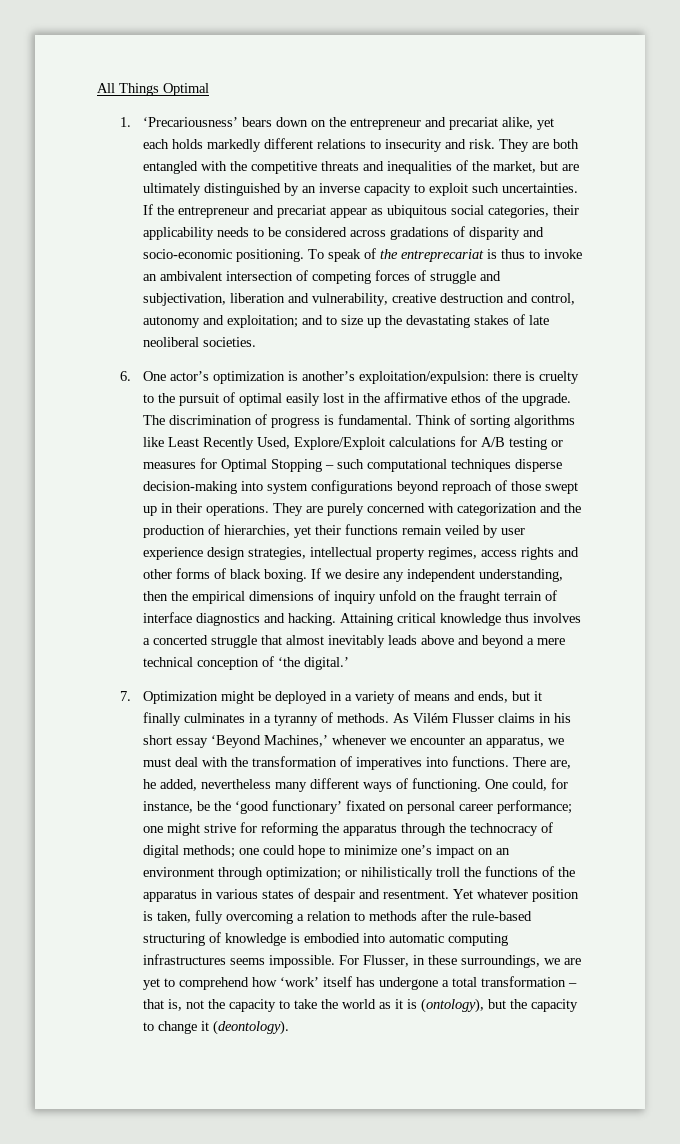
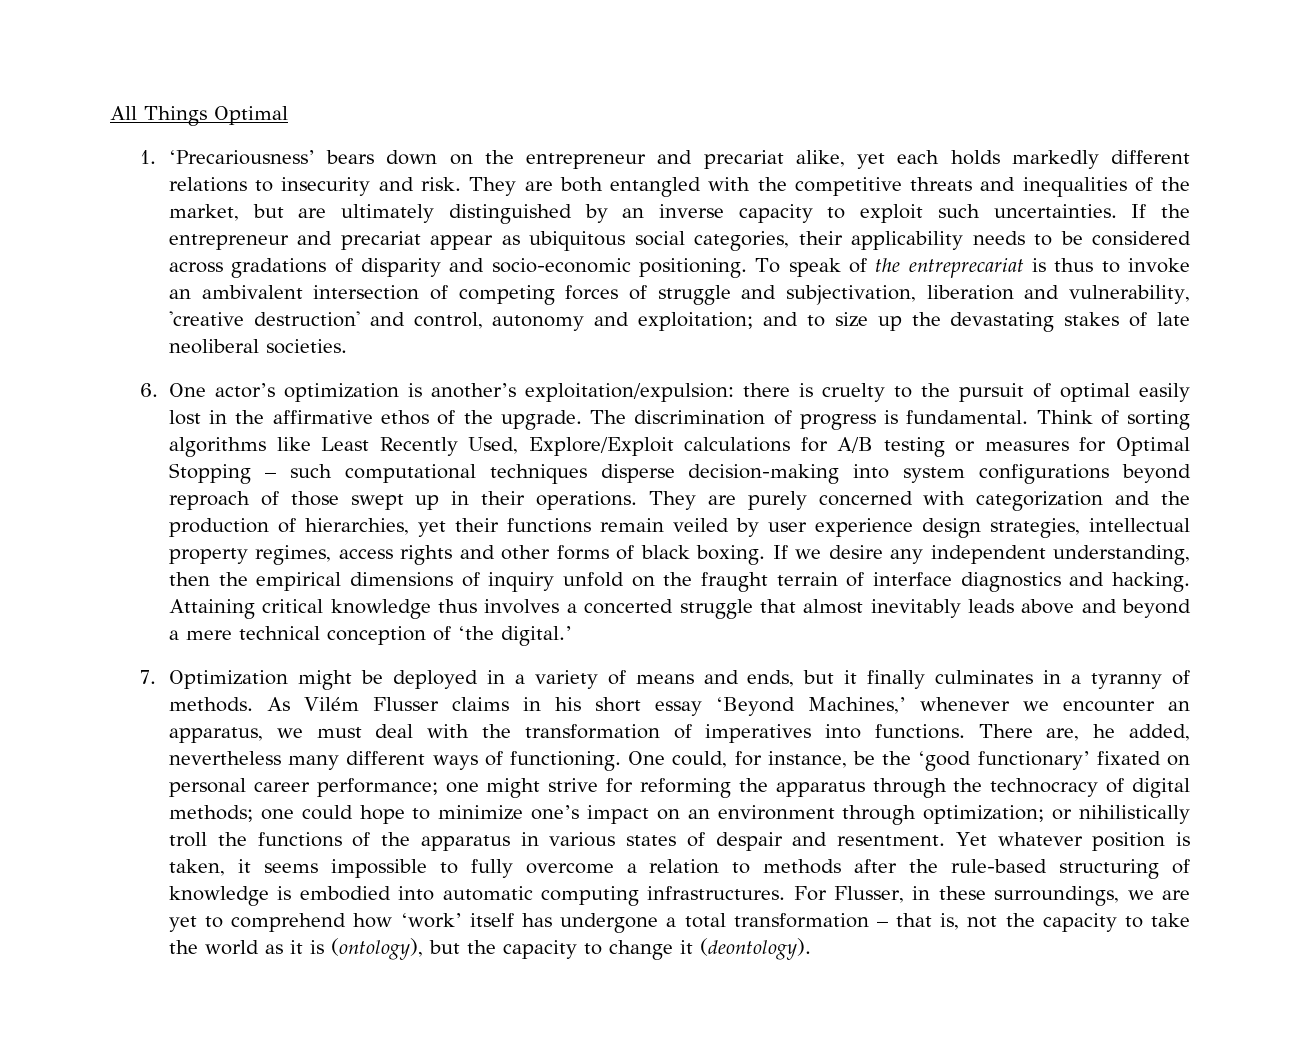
- To speak of the entreprecariat is thus to invoke an ambivalent intersection of competing forces of struggle and subjectivation, liberation and vulnerability, creative destruction and control, autonomy and exploitation; and to size up the devastating stakes of late neoliberal societies.
+ To speak of the entreprecariat is thus to invoke an ambivalent intersection of competing forces of struggle and subjectivation, liberation and vulnerability, 'creative destruction' and control, autonomy and exploitation; and to size up the devastating stakes of late neoliberal societies.
- Yet whatever position is taken, fully overcoming a relation to methods after the rule-based structuring of knowledge is embodied into automatic computing infrastructures seems impossible.
+ Yet whatever position is taken, it seems impossible to fully overcome a relation to methods after the rule-based structuring of knowledge is embodied into automatic computing infrastructures.

